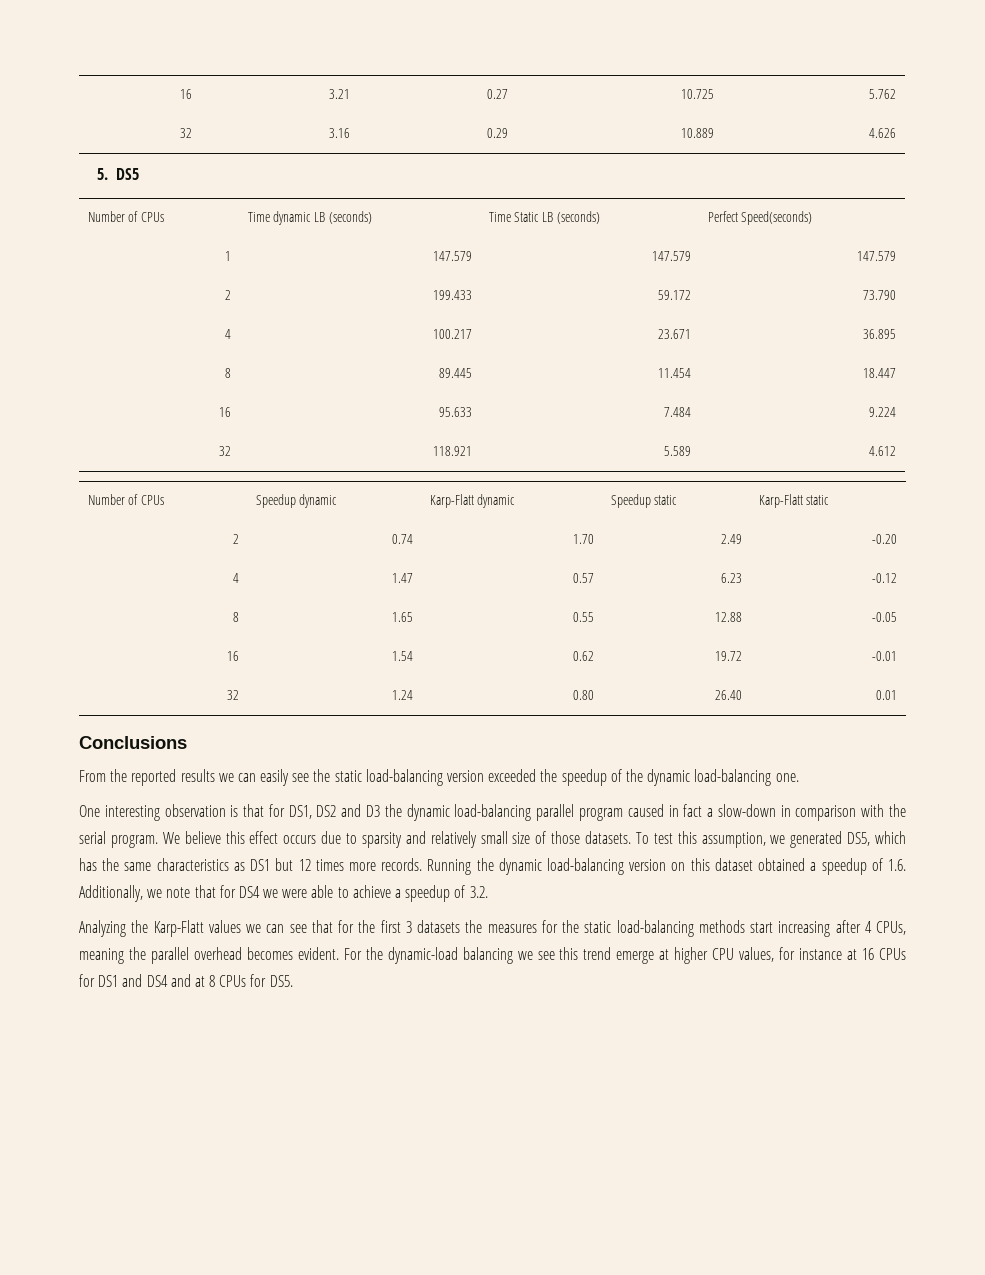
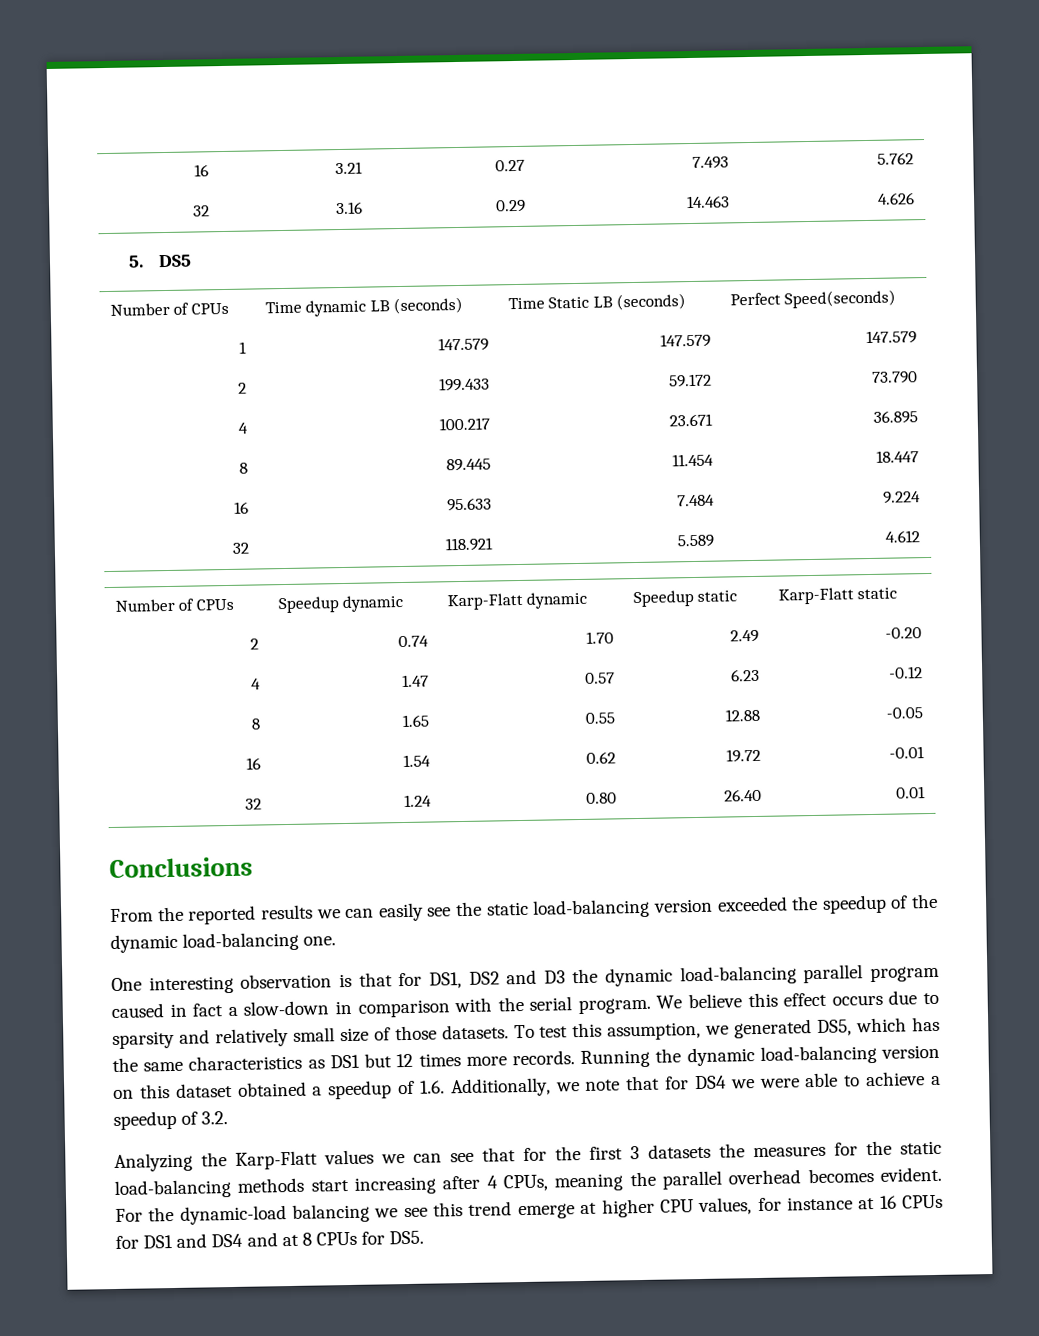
- 16 | 3.21 | 0.27 | 10.725 | 5.762
+ 16 | 3.21 | 0.27 | 7.493 | 5.762
- 32 | 3.16 | 0.29 | 10.889 | 4.626
+ 32 | 3.16 | 0.29 | 14.463 | 4.626

